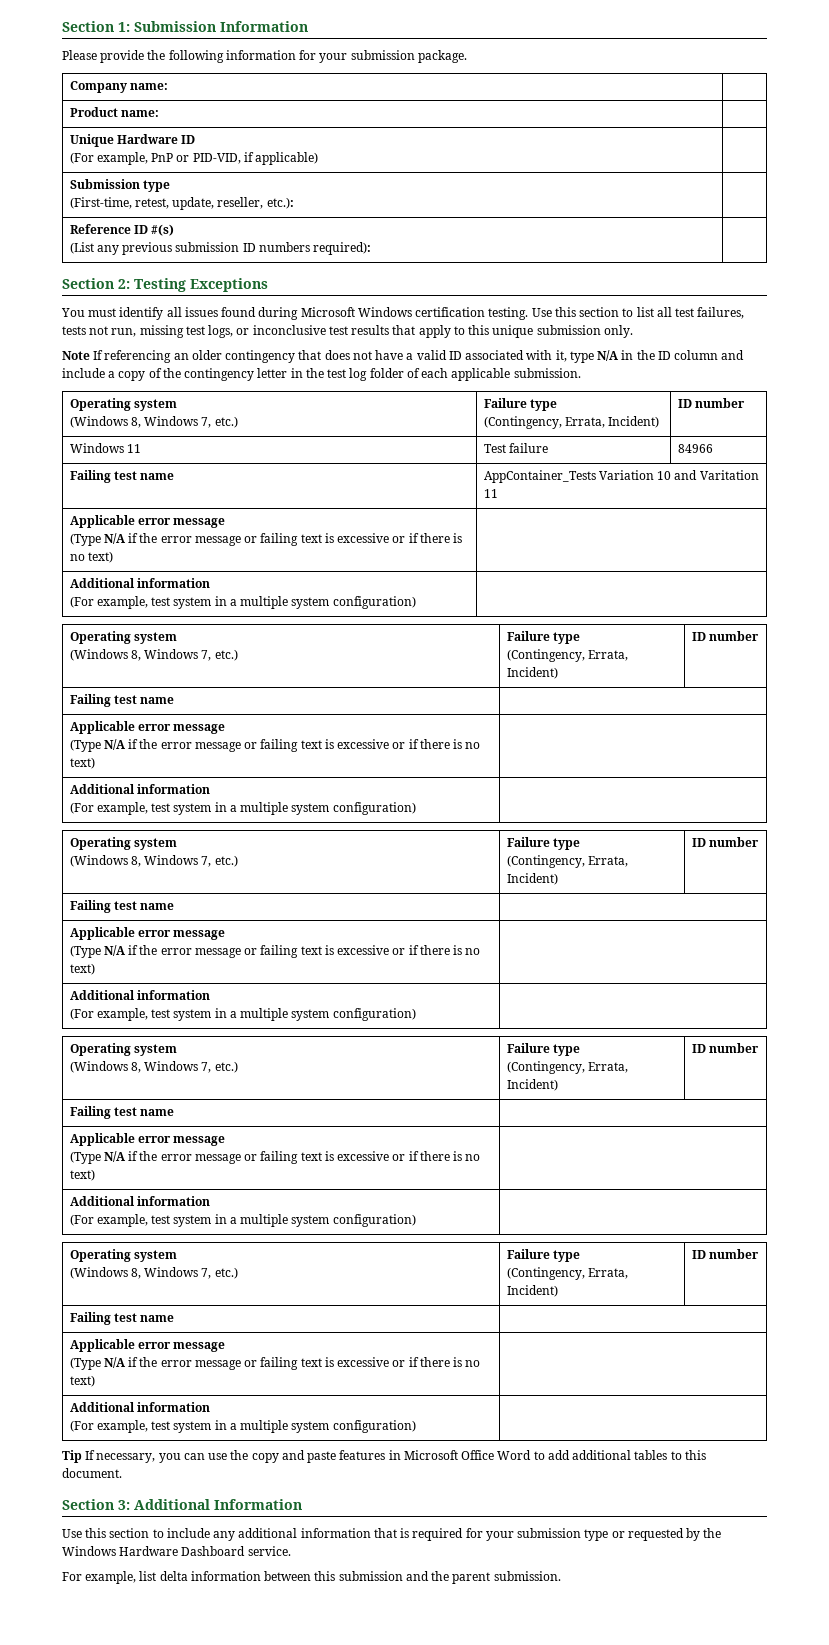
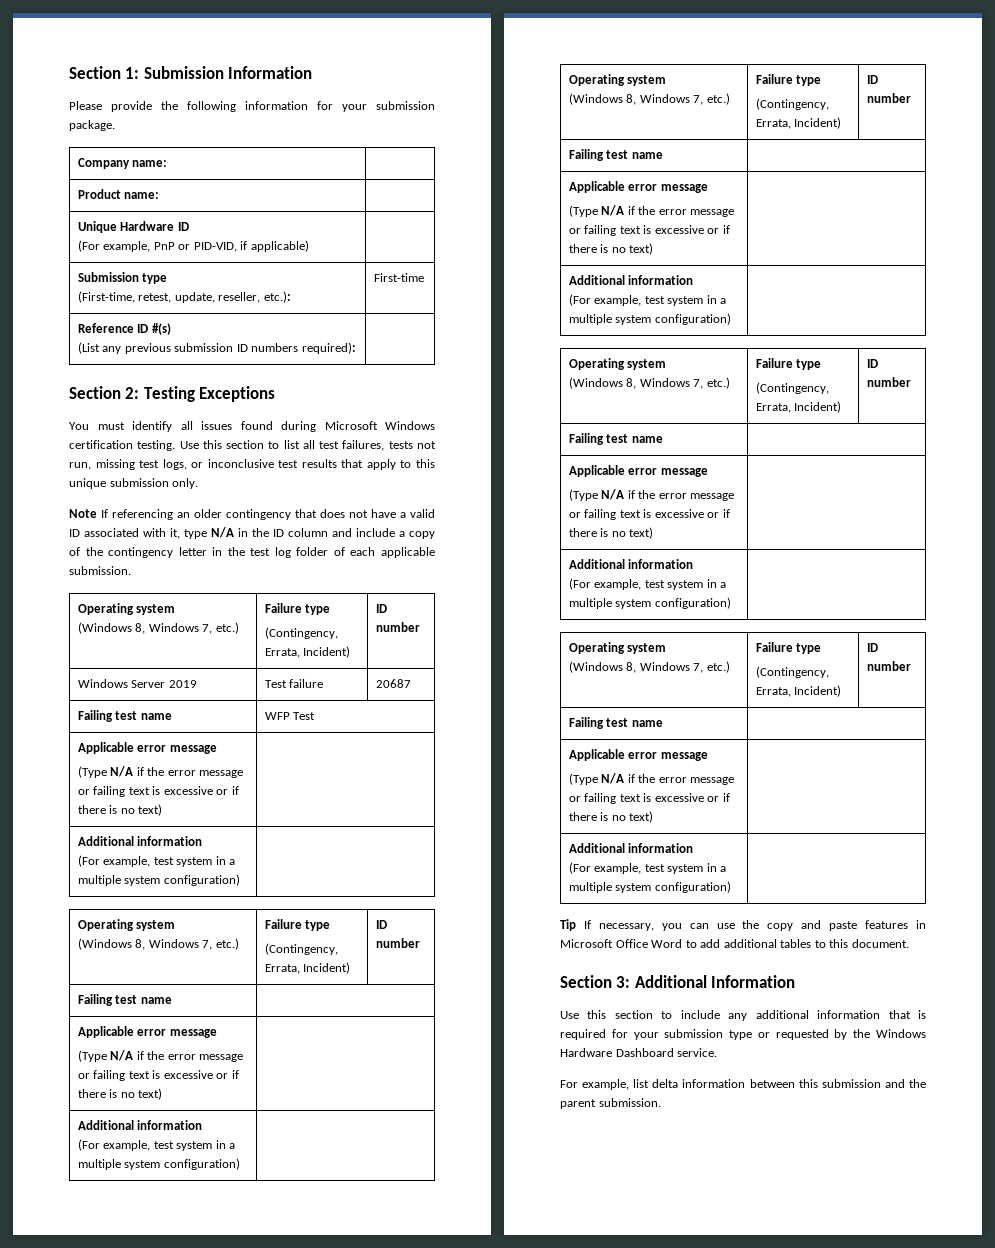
  Submission type
- (First-time, retest, update, reseller, etc.): |
+ (First-time, retest, update, reseller, etc.): | First-time
- Windows 11 | Test failure | 84966
- Failing test name | AppContainer_Tests Variation 10 and Varitation 11
+ Windows Server 2019 | Test failure | 20687
+ Failing test name | WFP Test

